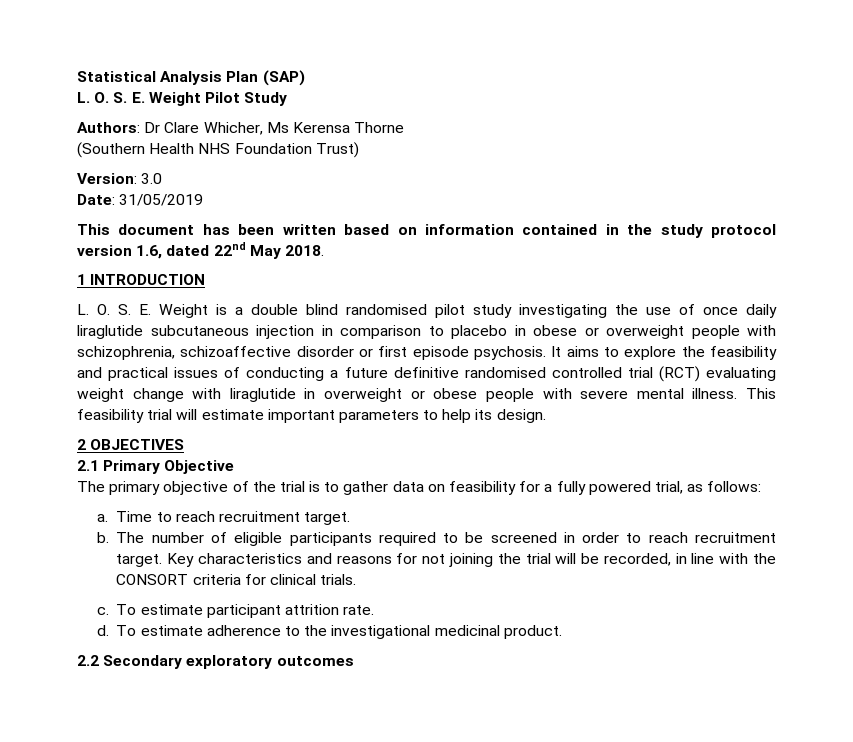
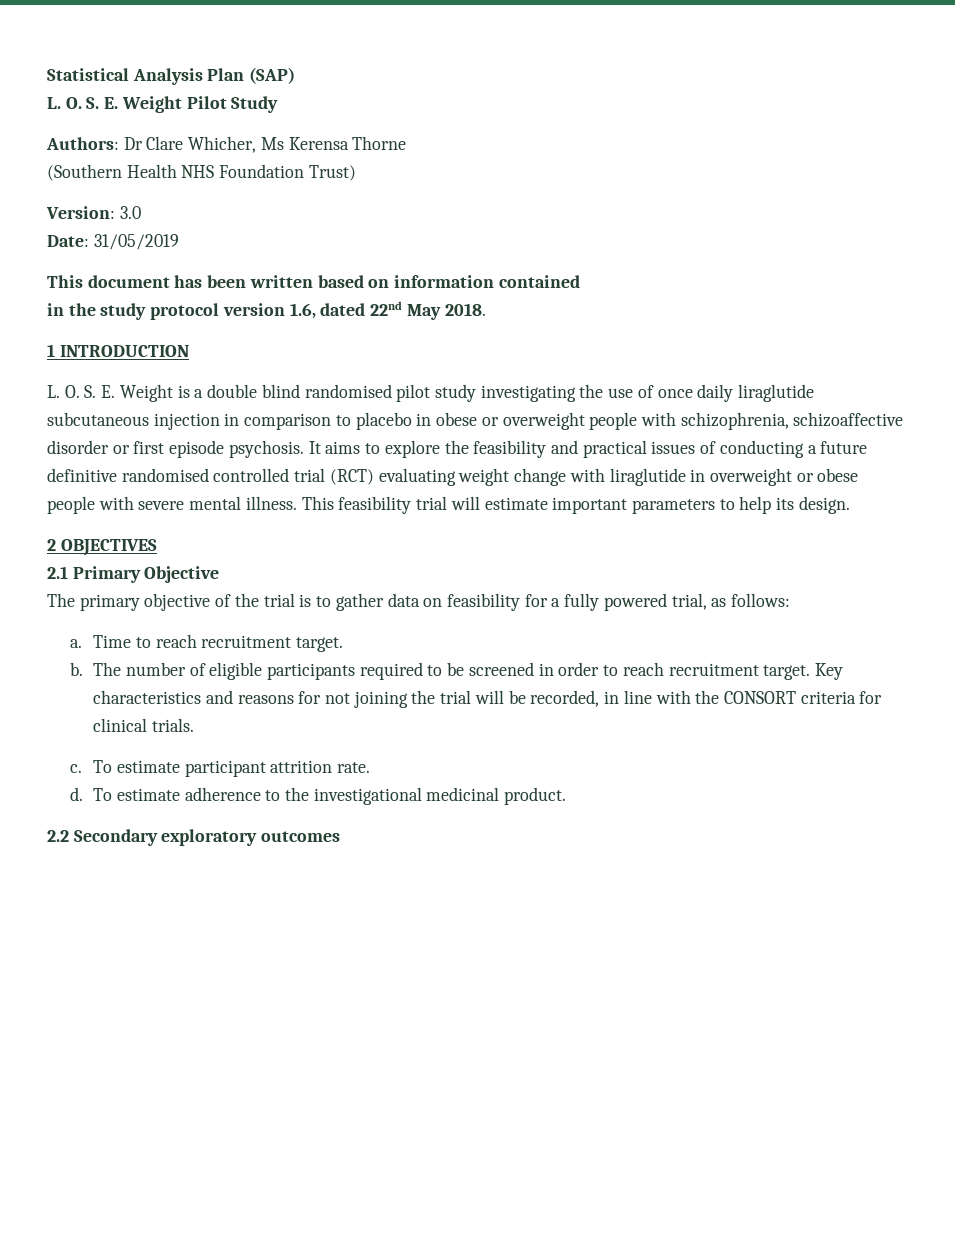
- This document has been written based on information contained in the study protocol version 1.6, dated 22nd May 2018.
+ This document has been written based on information contained
+ in the study protocol version 1.6, dated 22nd May 2018.

